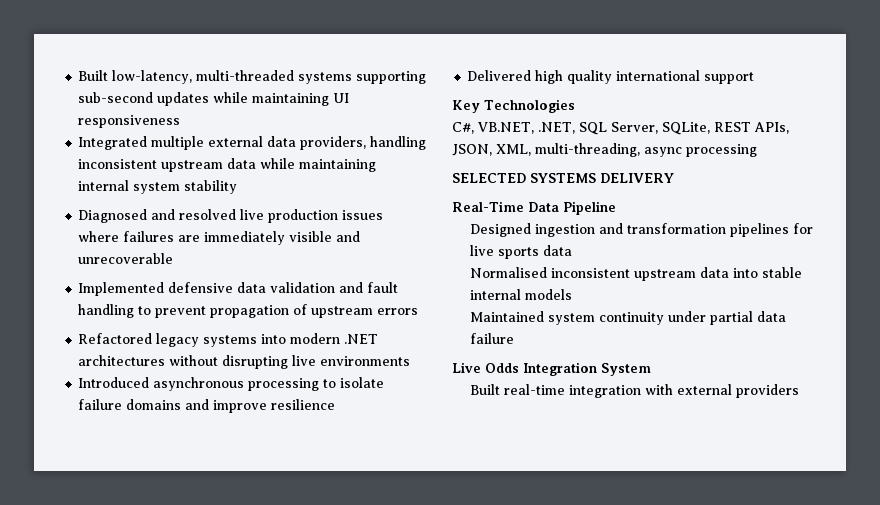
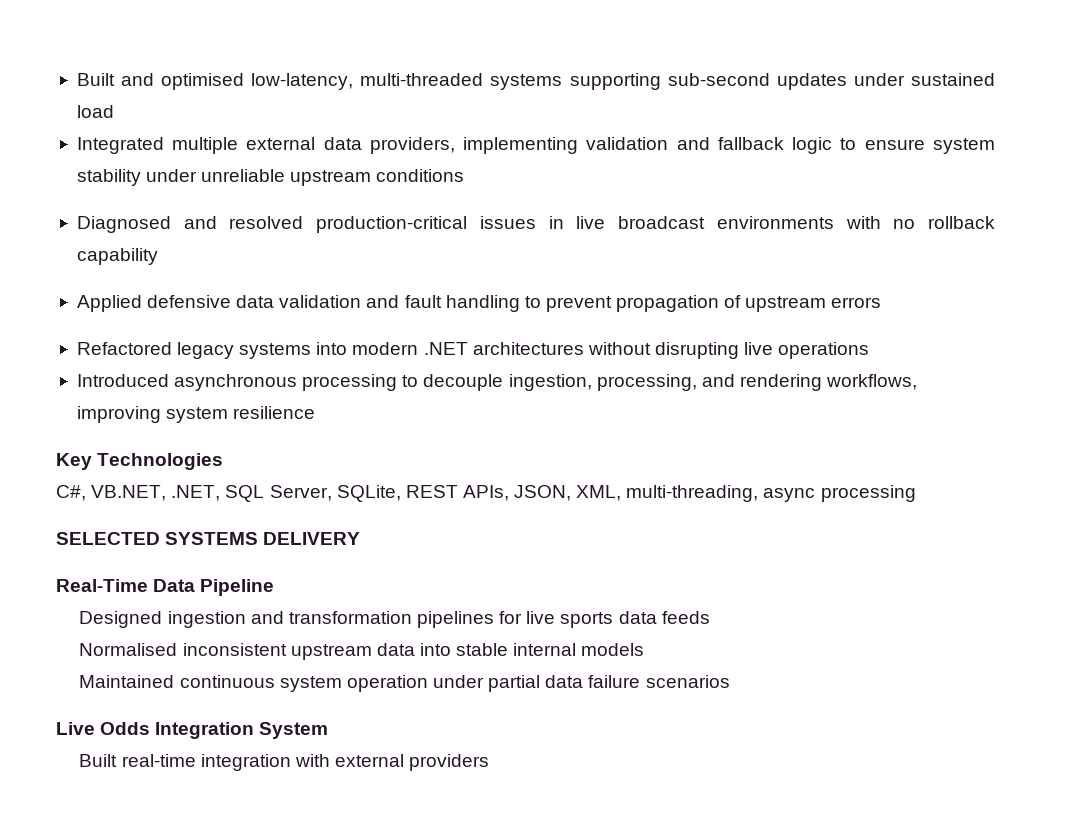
- Built low-latency, multi-threaded systems supporting sub-second updates while maintaining UI responsiveness
+ Built and optimised low-latency, multi-threaded systems supporting sub-second updates under sustained load
- Integrated multiple external data providers, handling inconsistent upstream data while maintaining internal system stability
- Diagnosed and resolved live production issues where failures are immediately visible and unrecoverable
- Implemented defensive data validation and fault handling to prevent propagation of upstream errors
+ Integrated multiple external data providers, implementing validation and fallback logic to ensure system stability under unreliable upstream conditions
+ Diagnosed and resolved production-critical issues in live broadcast environments with no rollback capability
+ Applied defensive data validation and fault handling to prevent propagation of upstream errors
- Refactored legacy systems into modern .NET architectures without disrupting live environments
+ Refactored legacy systems into modern .NET architectures without disrupting live operations
- Introduced asynchronous processing to isolate failure domains and improve resilience
- Delivered high quality international support
+ Introduced asynchronous processing to decouple ingestion, processing, and rendering workflows, improving system resilience
- Designed ingestion and transformation pipelines for live sports data
+ Designed ingestion and transformation pipelines for live sports data feeds
- Maintained system continuity under partial data failure
+ Maintained continuous system operation under partial data failure scenarios

